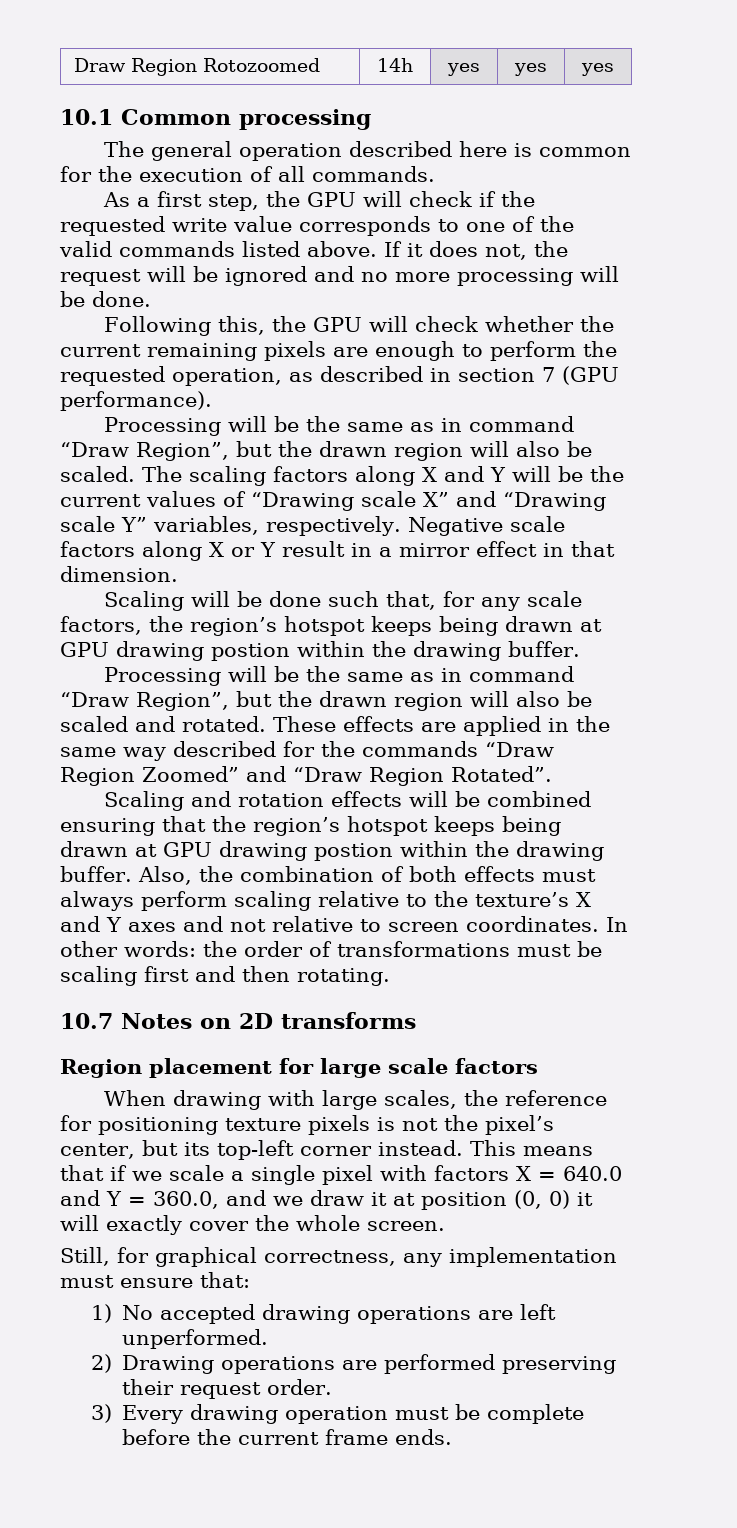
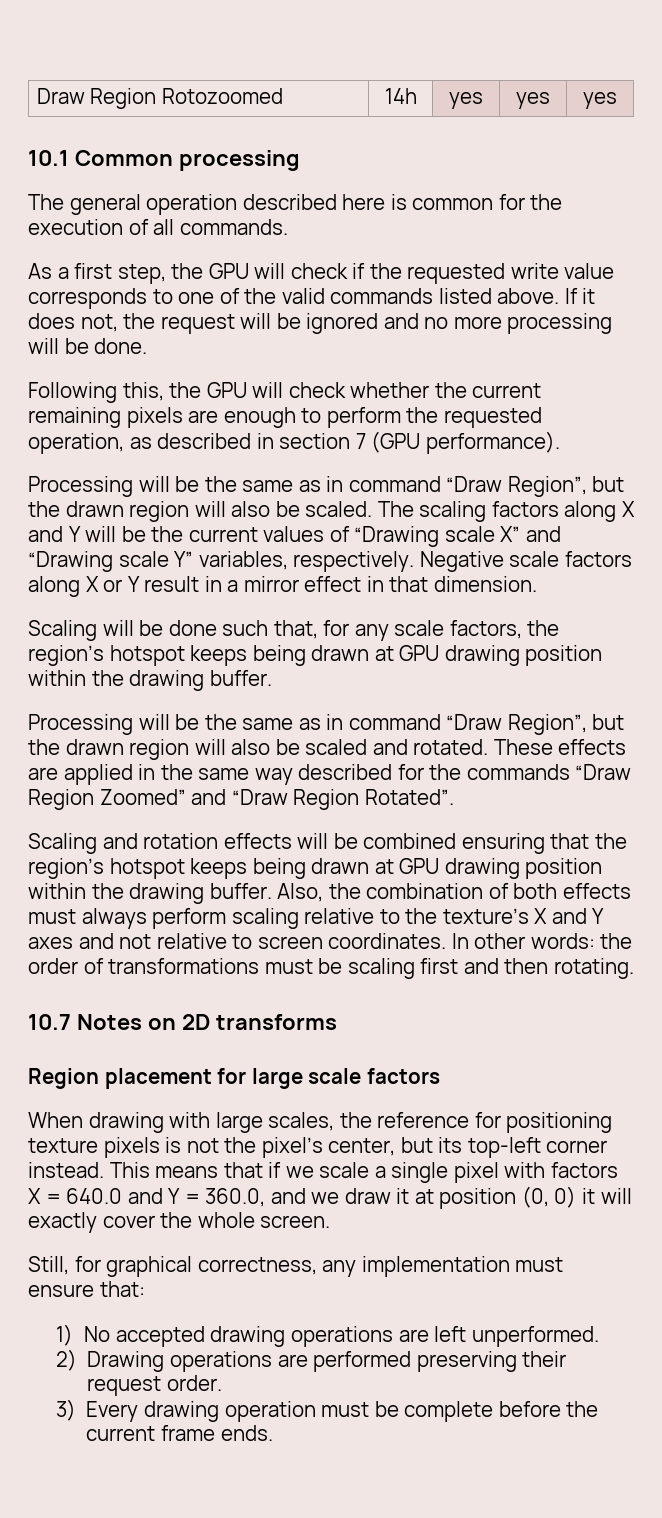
- Scaling will be done such that, for any scale factors, the region’s hotspot keeps being drawn at GPU drawing postion within the drawing buffer.
+ Scaling will be done such that, for any scale factors, the region’s hotspot keeps being drawn at GPU drawing position within the drawing buffer.
- Scaling and rotation effects will be combined ensuring that the region’s hotspot keeps being drawn at GPU drawing postion within the drawing buffer.
+ Scaling and rotation effects will be combined ensuring that the region’s hotspot keeps being drawn at GPU drawing position within the drawing buffer.

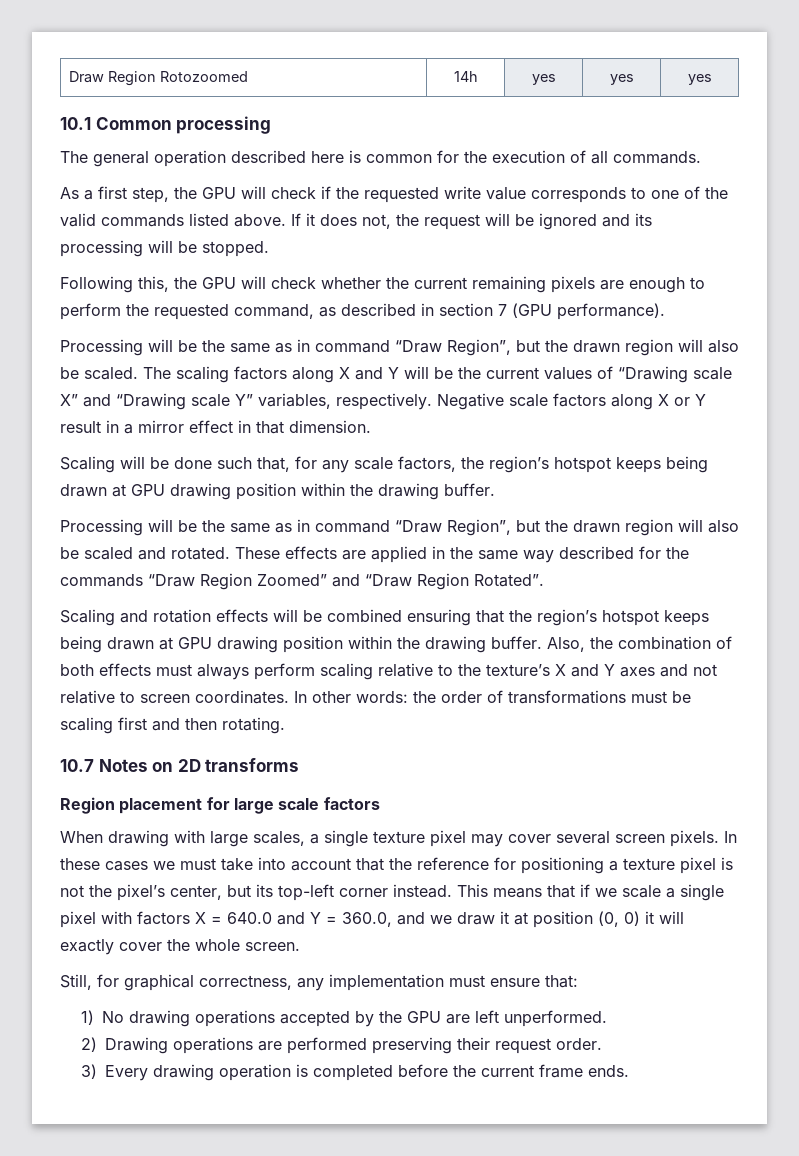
- If it does not, the request will be ignored and no more processing will be done.
+ If it does not, the request will be ignored and its processing will be stopped.
- Following this, the GPU will check whether the current remaining pixels are enough to perform the requested operation, as described in section 7 (GPU performance).
+ Following this, the GPU will check whether the current remaining pixels are enough to perform the requested command, as described in section 7 (GPU performance).
- When drawing with large scales, the reference for positioning texture pixels is not the pixel’s center, but its top-left corner instead.
+ When drawing with large scales, a single texture pixel may cover several screen pixels. In these cases we must take into account that the reference for positioning a texture pixel is not the pixel’s center, but its top-left corner instead.
- 1) No accepted drawing operations are left unperformed.
+ 1) No drawing operations accepted by the GPU are left unperformed.
- 3) Every drawing operation must be complete before the current frame ends.
+ 3) Every drawing operation is completed before the current frame ends.

